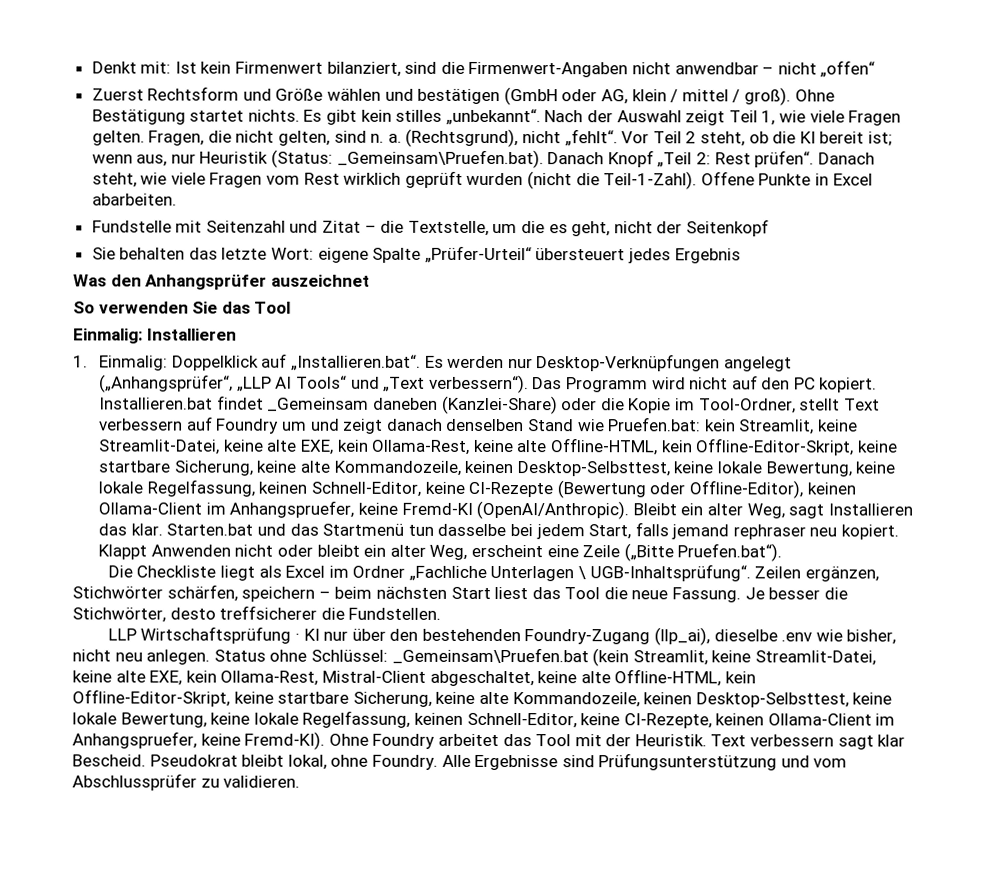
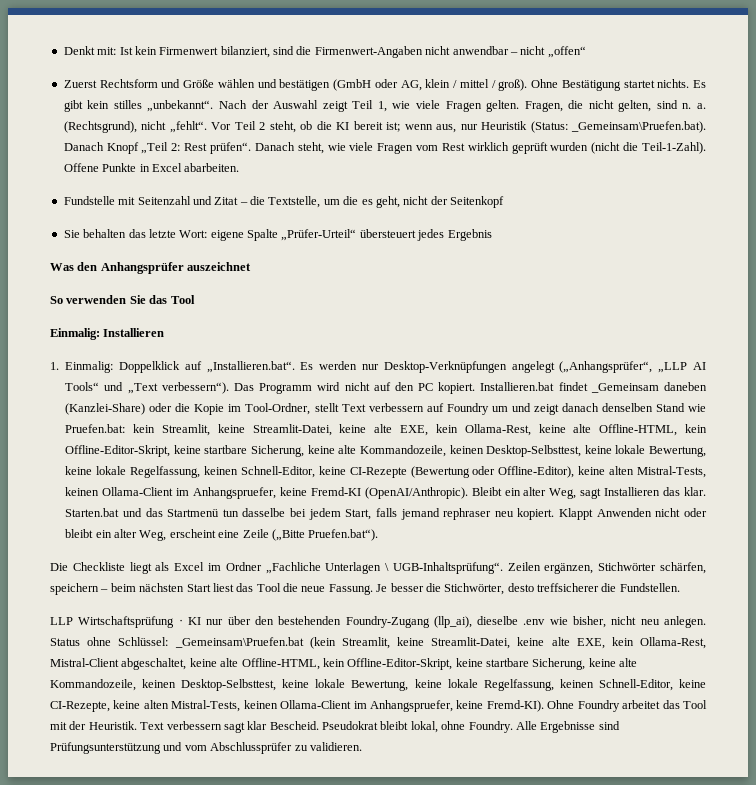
- kein Streamlit, keine Streamlit-Datei, keine alte EXE, kein Ollama-Rest, keine alte Offline-HTML, kein Offline-Editor-Skript, keine startbare Sicherung, keine alte Kommandozeile, keinen Desktop-Selbsttest, keine lokale Bewertung, keine lokale Regelfassung, keinen Schnell-Editor, keine CI-Rezepte (Bewertung oder Offline-Editor), keinen Ollama-Client im Anhangspruefer, keine Fremd-KI (OpenAI/Anthropic).
+ kein Streamlit, keine Streamlit-Datei, keine alte EXE, kein Ollama-Rest, keine alte Offline-HTML, kein Offline-Editor-Skript, keine startbare Sicherung, keine alte Kommandozeile, keinen Desktop-Selbsttest, keine lokale Bewertung, keine lokale Regelfassung, keinen Schnell-Editor, keine CI-Rezepte (Bewertung oder Offline-Editor), keine alten Mistral-Tests, keinen Ollama-Client im Anhangspruefer, keine Fremd-KI (OpenAI/Anthropic).
- Status ohne Schlüssel: _Gemeinsam\Pruefen.bat (kein Streamlit, keine Streamlit-Datei, keine alte EXE, kein Ollama-Rest, Mistral-Client abgeschaltet, keine alte Offline-HTML, kein Offline-Editor-Skript, keine startbare Sicherung, keine alte Kommandozeile, keinen Desktop-Selbsttest, keine lokale Bewertung, keine lokale Regelfassung, keinen Schnell-Editor, keine CI-Rezepte, keinen Ollama-Client im Anhangspruefer, keine Fremd-KI).
+ Status ohne Schlüssel: _Gemeinsam\Pruefen.bat (kein Streamlit, keine Streamlit-Datei, keine alte EXE, kein Ollama-Rest, Mistral-Client abgeschaltet, keine alte Offline-HTML, kein Offline-Editor-Skript, keine startbare Sicherung, keine alte Kommandozeile, keinen Desktop-Selbsttest, keine lokale Bewertung, keine lokale Regelfassung, keinen Schnell-Editor, keine CI-Rezepte, keine alten Mistral-Tests, keinen Ollama-Client im Anhangspruefer, keine Fremd-KI).

